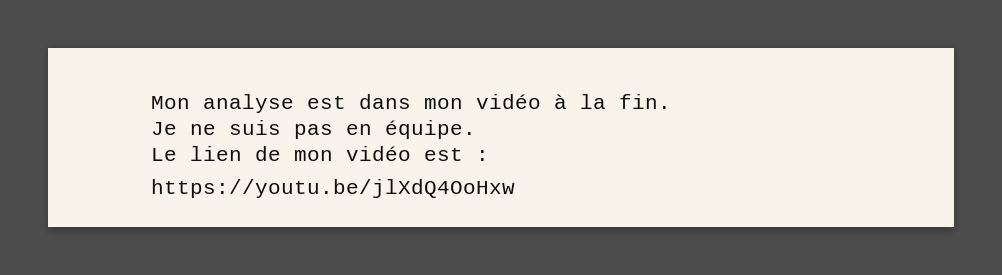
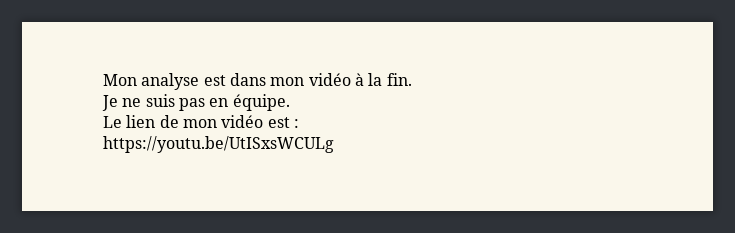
- https://youtu.be/jlXdQ4OoHxw
+ https://youtu.be/UtISxsWCULg

